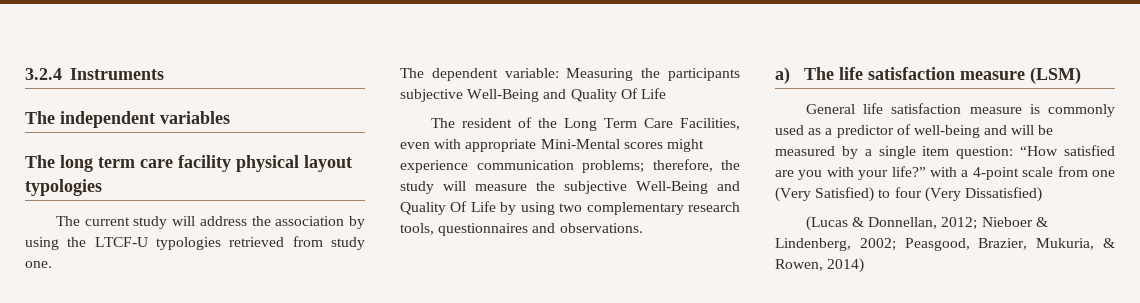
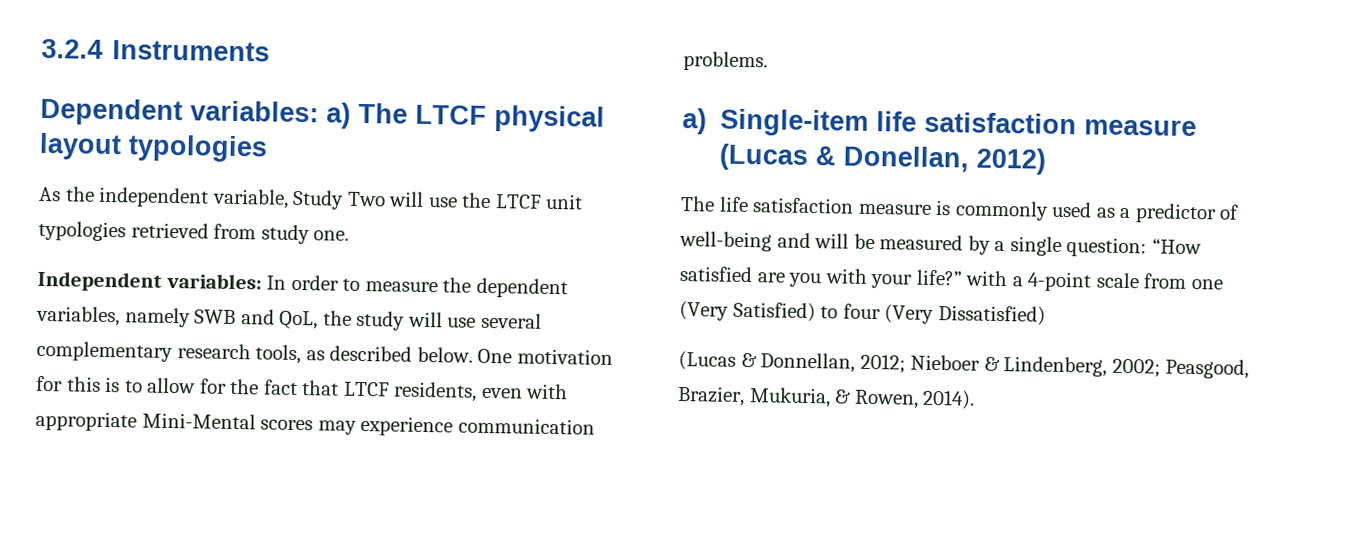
- The independent variables
- The long term care facility physical layout typologies
- The current study will address the association by using the LTCF-U typologies retrieved from study one.
+ Dependent variables: a) The LTCF physical layout typologies
+ As the independent variable, Study Two will use the LTCF unit typologies retrieved from study one.
- The dependent variable: Measuring the participants subjective Well-Being and Quality Of Life
- The resident of the Long Term Care Facilities, even with appropriate Mini-Mental scores might experience communication problems; therefore, the study will measure the subjective Well-Being and Quality Of Life by using two complementary research tools, questionnaires and observations.
- a) The life satisfaction measure (LSM)
- General life satisfaction measure is commonly used as a predictor of well-being and will be measured by a single item question: “How satisfied are you with your life?” with a 4-point scale from one (Very Satisfied) to four (Very Dissatisfied)
+ Independent variables: In order to measure the dependent variables, namely SWB and QoL, the study will use several complementary research tools, as described below. One motivation for this is to allow for the fact that LTCF residents, even with appropriate Mini-Mental scores may experience communication problems.
+ a) Single-item life satisfaction measure (Lucas & Donellan, 2012)
+ The life satisfaction measure is commonly used as a predictor of well-being and will be measured by a single question: “How satisfied are you with your life?” with a 4-point scale from one (Very Satisfied) to four (Very Dissatisfied)
- (Lucas & Donnellan, 2012; Nieboer & Lindenberg, 2002; Peasgood, Brazier, Mukuria, & Rowen, 2014)
+ (Lucas & Donnellan, 2012; Nieboer & Lindenberg, 2002; Peasgood, Brazier, Mukuria, & Rowen, 2014).

